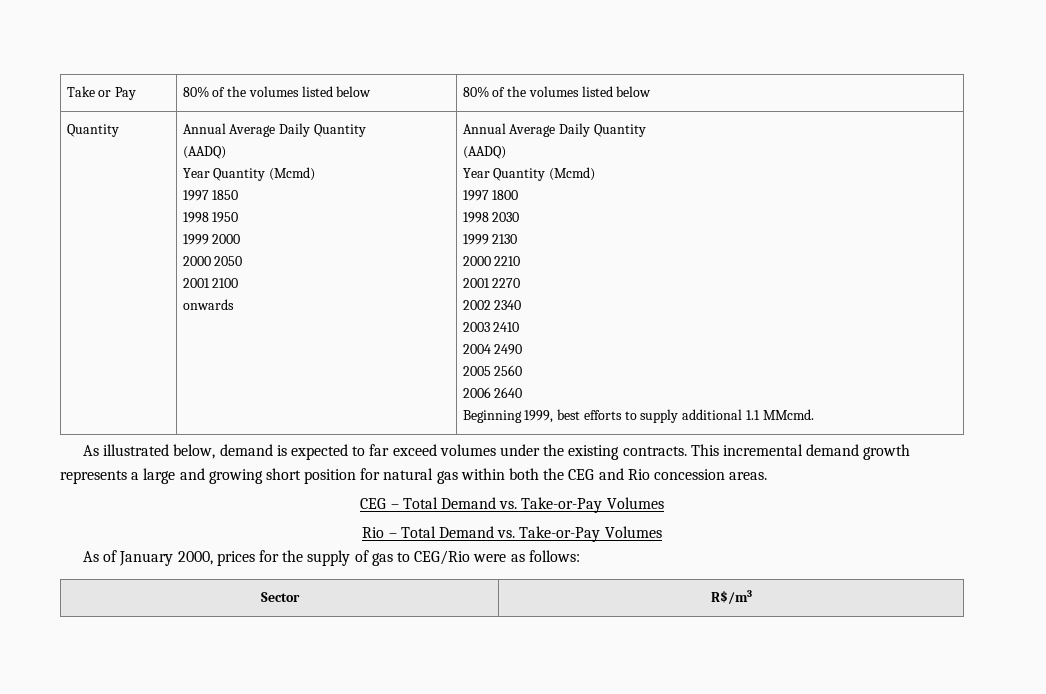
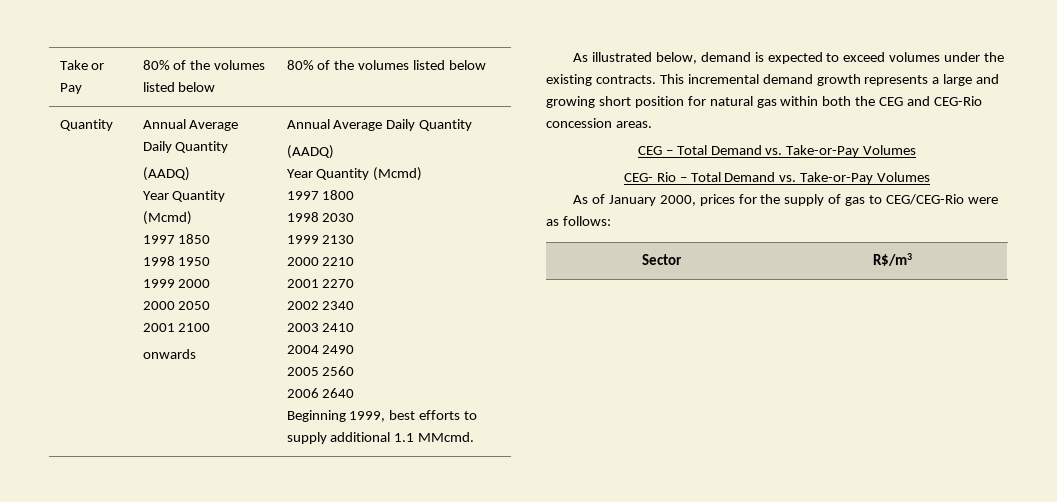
- As illustrated below, demand is expected to far exceed volumes under the existing contracts.
+ As illustrated below, demand is expected to exceed volumes under the existing contracts.
- This incremental demand growth represents a large and growing short position for natural gas within both the CEG and Rio concession areas.
+ This incremental demand growth represents a large and growing short position for natural gas within both the CEG and CEG-Rio concession areas.
- Rio – Total Demand vs. Take-or-Pay Volumes
+ CEG- Rio – Total Demand vs. Take-or-Pay Volumes
- As of January 2000, prices for the supply of gas to CEG/Rio were as follows:
+ As of January 2000, prices for the supply of gas to CEG/CEG-Rio were as follows:

